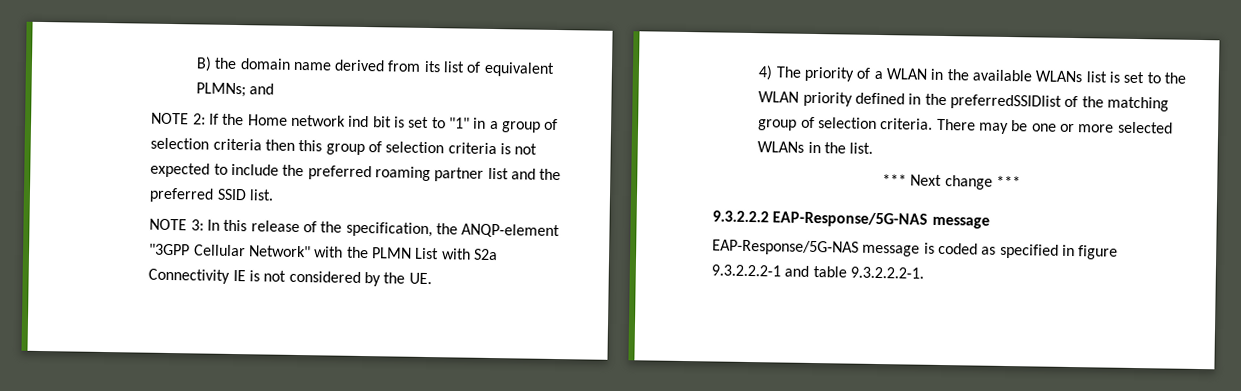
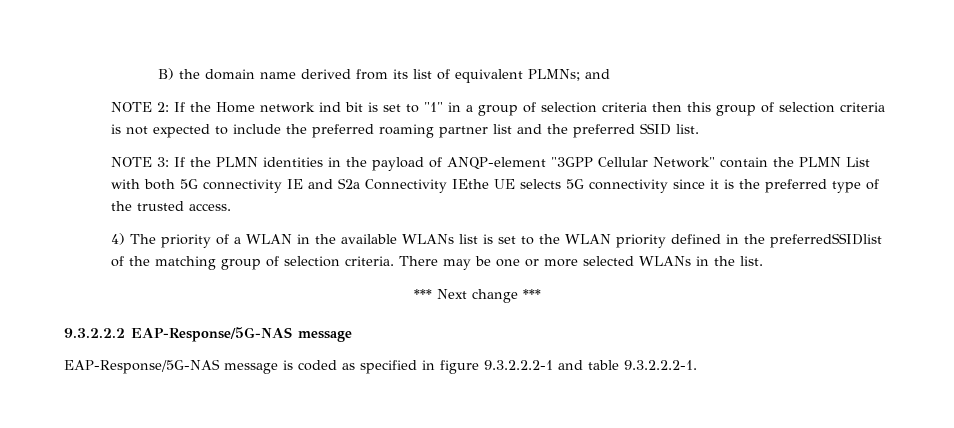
- NOTE 3: In this release of the specification, the ANQP-element "3GPP Cellular Network" with the PLMN List with S2a Connectivity IE is not considered by the UE.
+ NOTE 3: If the PLMN identities in the payload of ANQP-element "3GPP Cellular Network" contain the PLMN List with both 5G connectivity IE and S2a Connectivity IEthe UE selects 5G connectivity since it is the preferred type of the trusted access.

